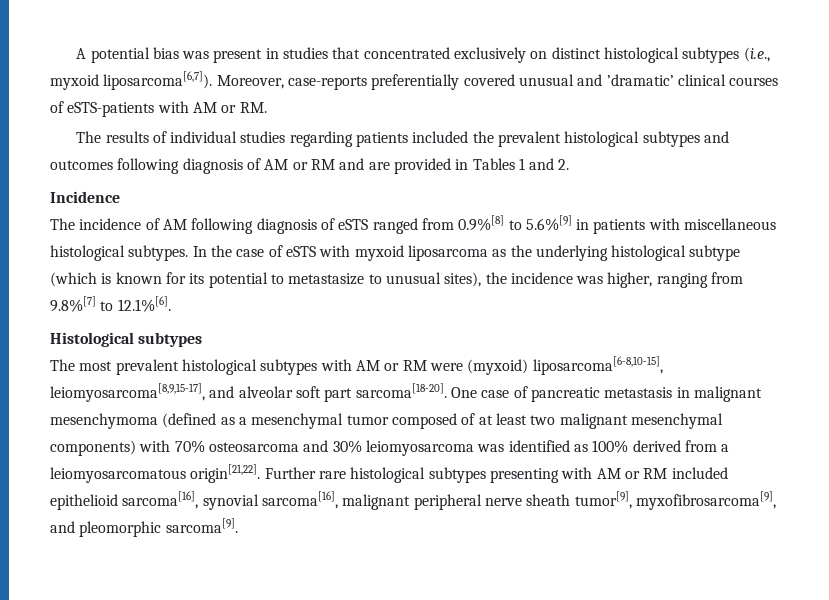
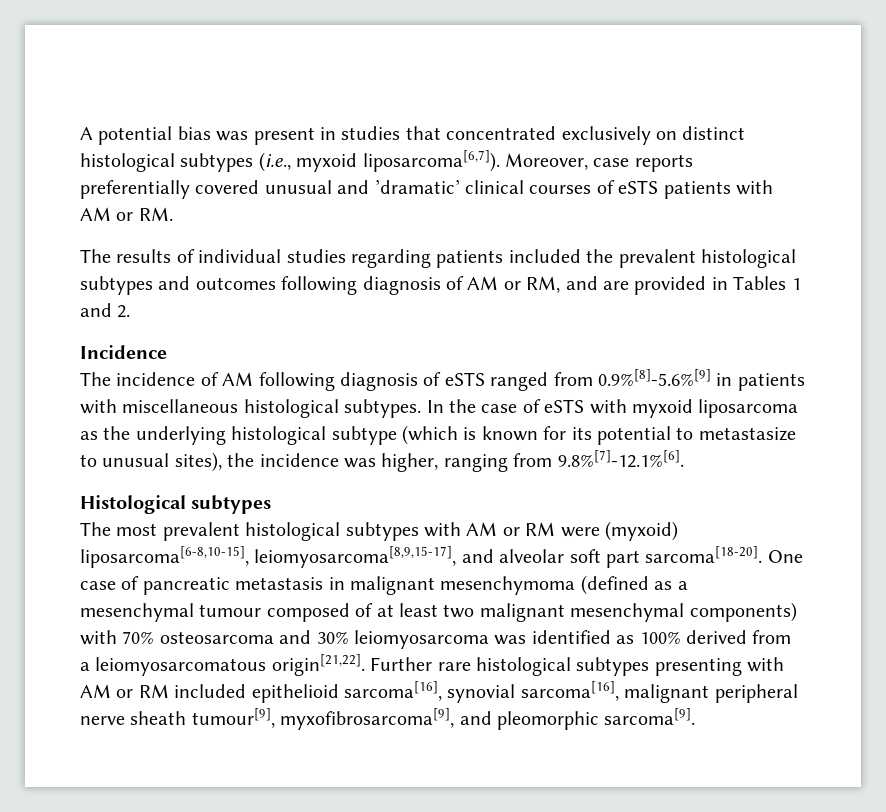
- Moreover, case-reports preferentially covered unusual and ’dramatic’ clinical courses of eSTS-patients with AM or RM.
+ Moreover, case reports preferentially covered unusual and ’dramatic’ clinical courses of eSTS patients with AM or RM.
- The results of individual studies regarding patients included the prevalent histological subtypes and outcomes following diagnosis of AM or RM and are provided in Tables 1 and 2.
+ The results of individual studies regarding patients included the prevalent histological subtypes and outcomes following diagnosis of AM or RM, and are provided in Tables 1 and 2.
- The incidence of AM following diagnosis of eSTS ranged from 0.9%[8] to 5.6%[9] in patients with miscellaneous histological subtypes.
+ The incidence of AM following diagnosis of eSTS ranged from 0.9%[8]-5.6%[9] in patients with miscellaneous histological subtypes.
- In the case of eSTS with myxoid liposarcoma as the underlying histological subtype (which is known for its potential to metastasize to unusual sites), the incidence was higher, ranging from 9.8%[7] to 12.1%[6].
+ In the case of eSTS with myxoid liposarcoma as the underlying histological subtype (which is known for its potential to metastasize to unusual sites), the incidence was higher, ranging from 9.8%[7]-12.1%[6].
- One case of pancreatic metastasis in malignant mesenchymoma (defined as a mesenchymal tumor composed of at least two malignant mesenchymal components) with 70% osteosarcoma and 30% leiomyosarcoma was identified as 100% derived from a leiomyosarcomatous origin[21,22].
+ One case of pancreatic metastasis in malignant mesenchymoma (defined as a mesenchymal tumour composed of at least two malignant mesenchymal components) with 70% osteosarcoma and 30% leiomyosarcoma was identified as 100% derived from a leiomyosarcomatous origin[21,22].
- Further rare histological subtypes presenting with AM or RM included epithelioid sarcoma[16], synovial sarcoma[16], malignant peripheral nerve sheath tumor[9], myxofibrosarcoma[9], and pleomorphic sarcoma[9].
+ Further rare histological subtypes presenting with AM or RM included epithelioid sarcoma[16], synovial sarcoma[16], malignant peripheral nerve sheath tumour[9], myxofibrosarcoma[9], and pleomorphic sarcoma[9].

